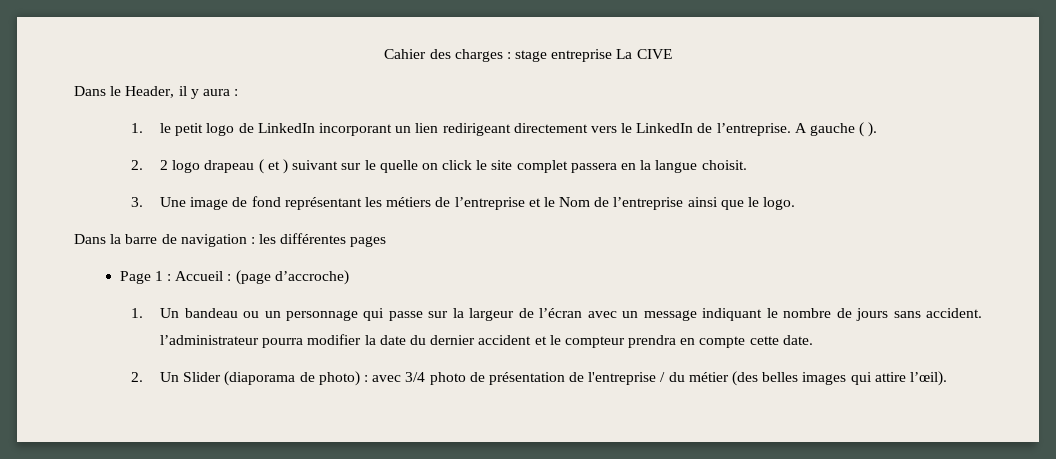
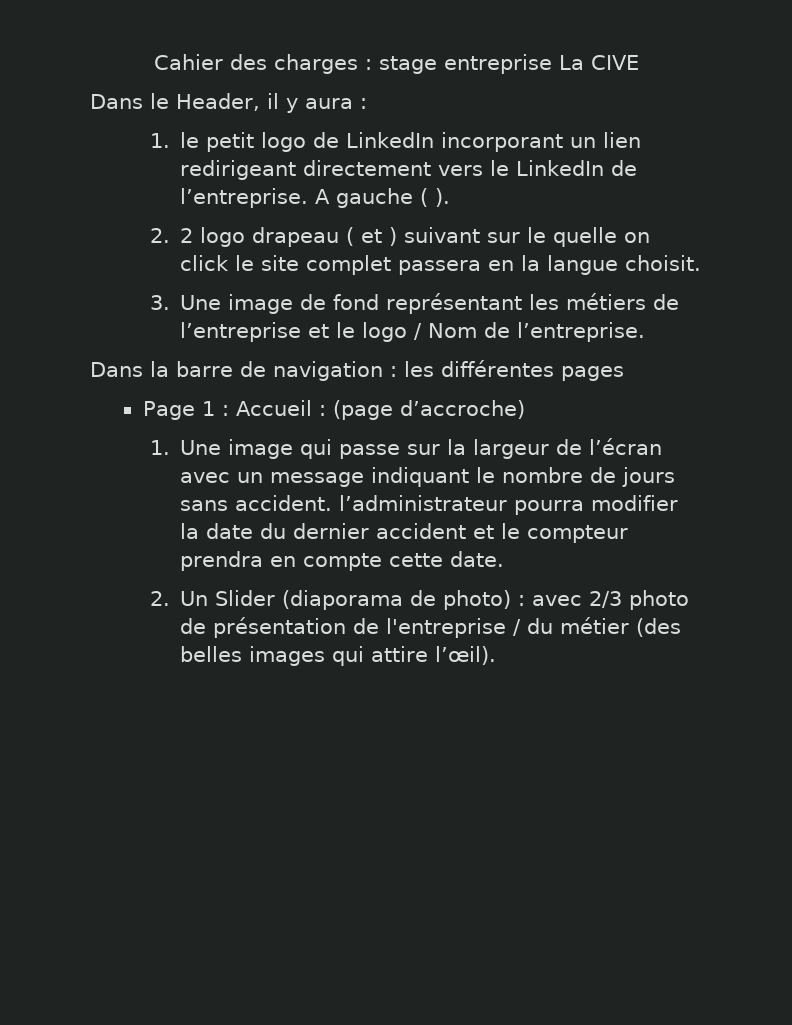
- 3. Une image de fond représentant les métiers de l’entreprise et le Nom de l’entreprise ainsi que le logo.
+ 3. Une image de fond représentant les métiers de l’entreprise et le logo / Nom de l’entreprise.
- 1. Un bandeau ou un personnage qui passe sur la largeur de l’écran avec un message indiquant le nombre de jours sans accident. l’administrateur pourra modifier la date du dernier accident et le compteur prendra en compte cette date.
+ 1. Une image qui passe sur la largeur de l’écran avec un message indiquant le nombre de jours sans accident. l’administrateur pourra modifier la date du dernier accident et le compteur prendra en compte cette date.
- 2. Un Slider (diaporama de photo) : avec 3/4 photo de présentation de l'entreprise / du métier (des belles images qui attire l’œil).
+ 2. Un Slider (diaporama de photo) : avec 2/3 photo de présentation de l'entreprise / du métier (des belles images qui attire l’œil).

